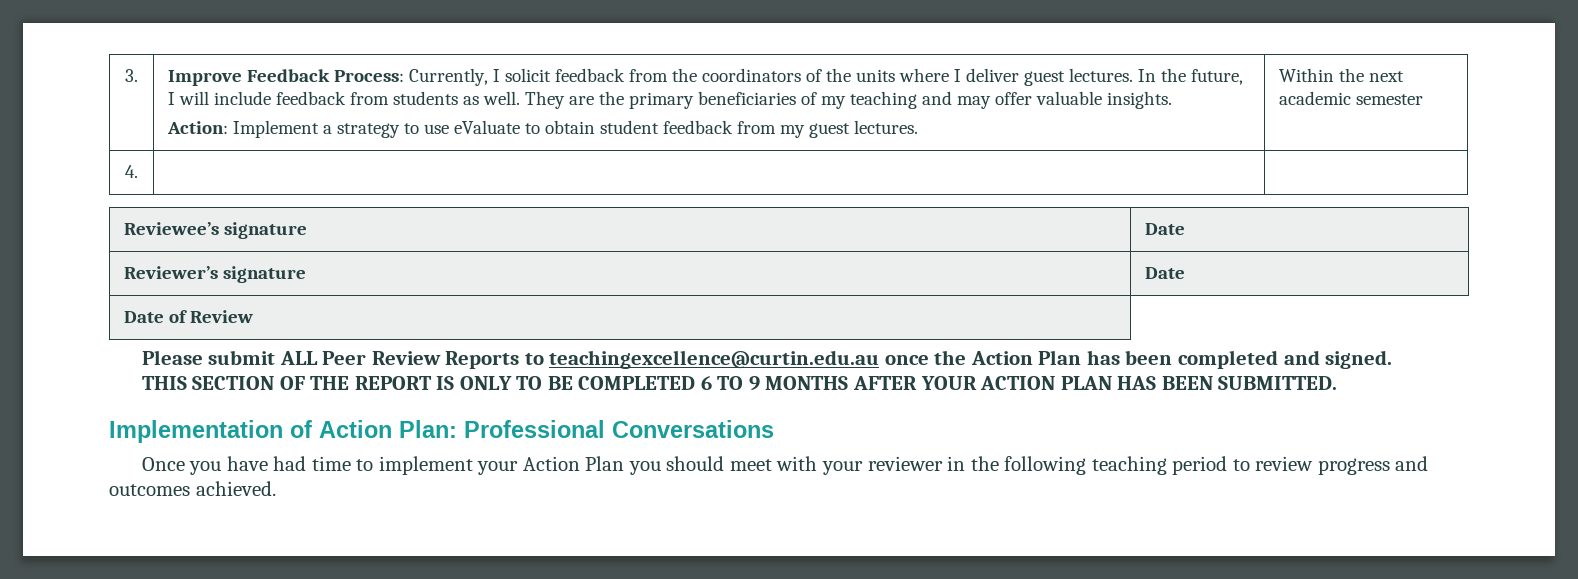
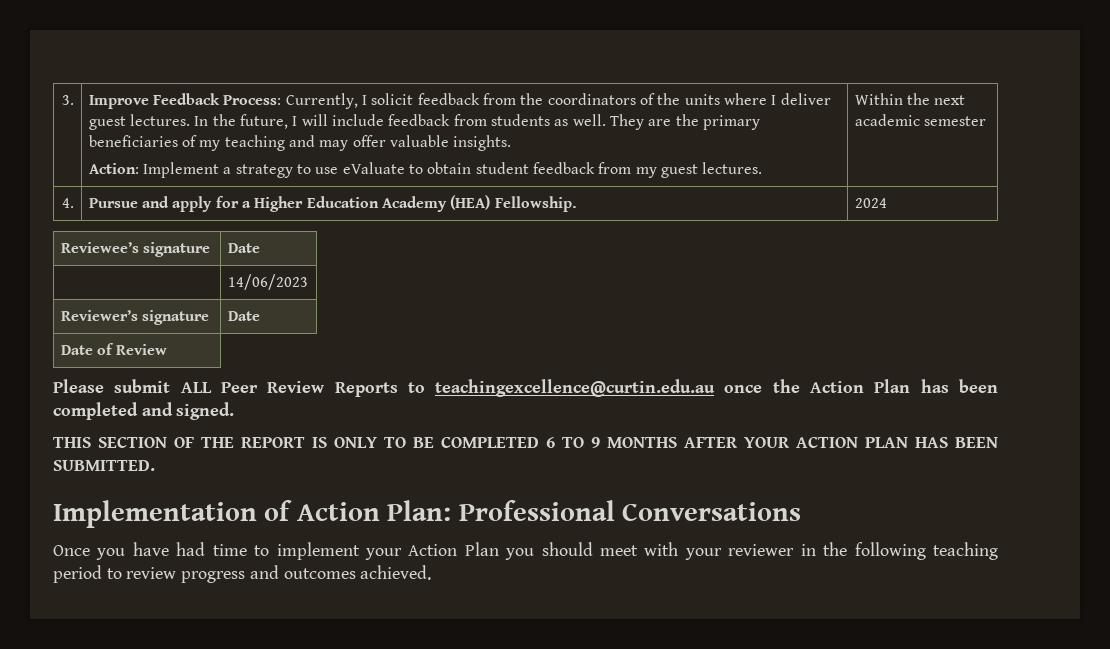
- 4. | |
+ 4. | Pursue and apply for a Higher Education Academy (HEA) Fellowship. | 2024
+ | 14/06/2023

